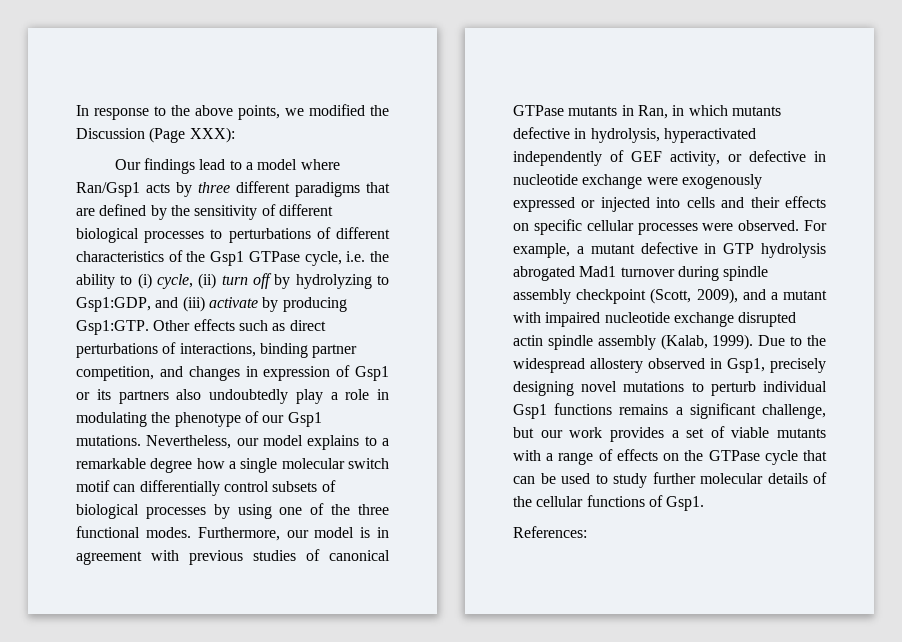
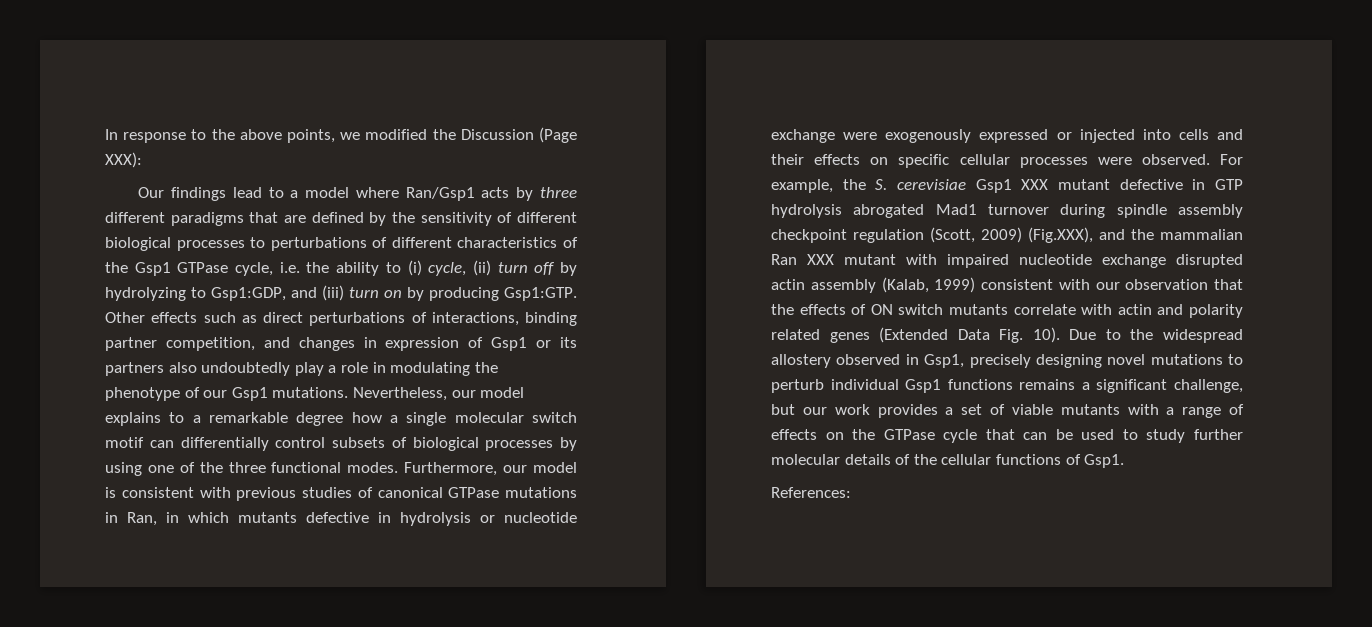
- Our findings lead to a model where Ran/Gsp1 acts by three different paradigms that are defined by the sensitivity of different biological processes to perturbations of different characteristics of the Gsp1 GTPase cycle, i.e. the ability to (i) cycle, (ii) turn off by hydrolyzing to Gsp1:GDP, and (iii) activate by producing Gsp1:GTP.
+ Our findings lead to a model where Ran/Gsp1 acts by three different paradigms that are defined by the sensitivity of different biological processes to perturbations of different characteristics of the Gsp1 GTPase cycle, i.e. the ability to (i) cycle, (ii) turn off by hydrolyzing to Gsp1:GDP, and (iii) turn on by producing Gsp1:GTP.
- Furthermore, our model is in agreement with previous studies of canonical GTPase mutants in Ran, in which mutants defective in hydrolysis, hyperactivated independently of GEF activity, or defective in nucleotide exchange were exogenously expressed or injected into cells and their effects on specific cellular processes were observed.
+ Furthermore, our model is consistent with previous studies of canonical GTPase mutations in Ran, in which mutants defective in hydrolysis or nucleotide exchange were exogenously expressed or injected into cells and their effects on specific cellular processes were observed.
- For example, a mutant defective in GTP hydrolysis abrogated Mad1 turnover during spindle assembly checkpoint (Scott, 2009), and a mutant with impaired nucleotide exchange disrupted actin spindle assembly (Kalab, 1999).
+ For example, the S. cerevisiae Gsp1 XXX mutant defective in GTP hydrolysis abrogated Mad1 turnover during spindle assembly checkpoint regulation (Scott, 2009) (Fig.XXX), and the mammalian Ran XXX mutant with impaired nucleotide exchange disrupted actin assembly (Kalab, 1999) consistent with our observation that the effects of ON switch mutants correlate with actin and polarity related genes (Extended Data Fig. 10).

